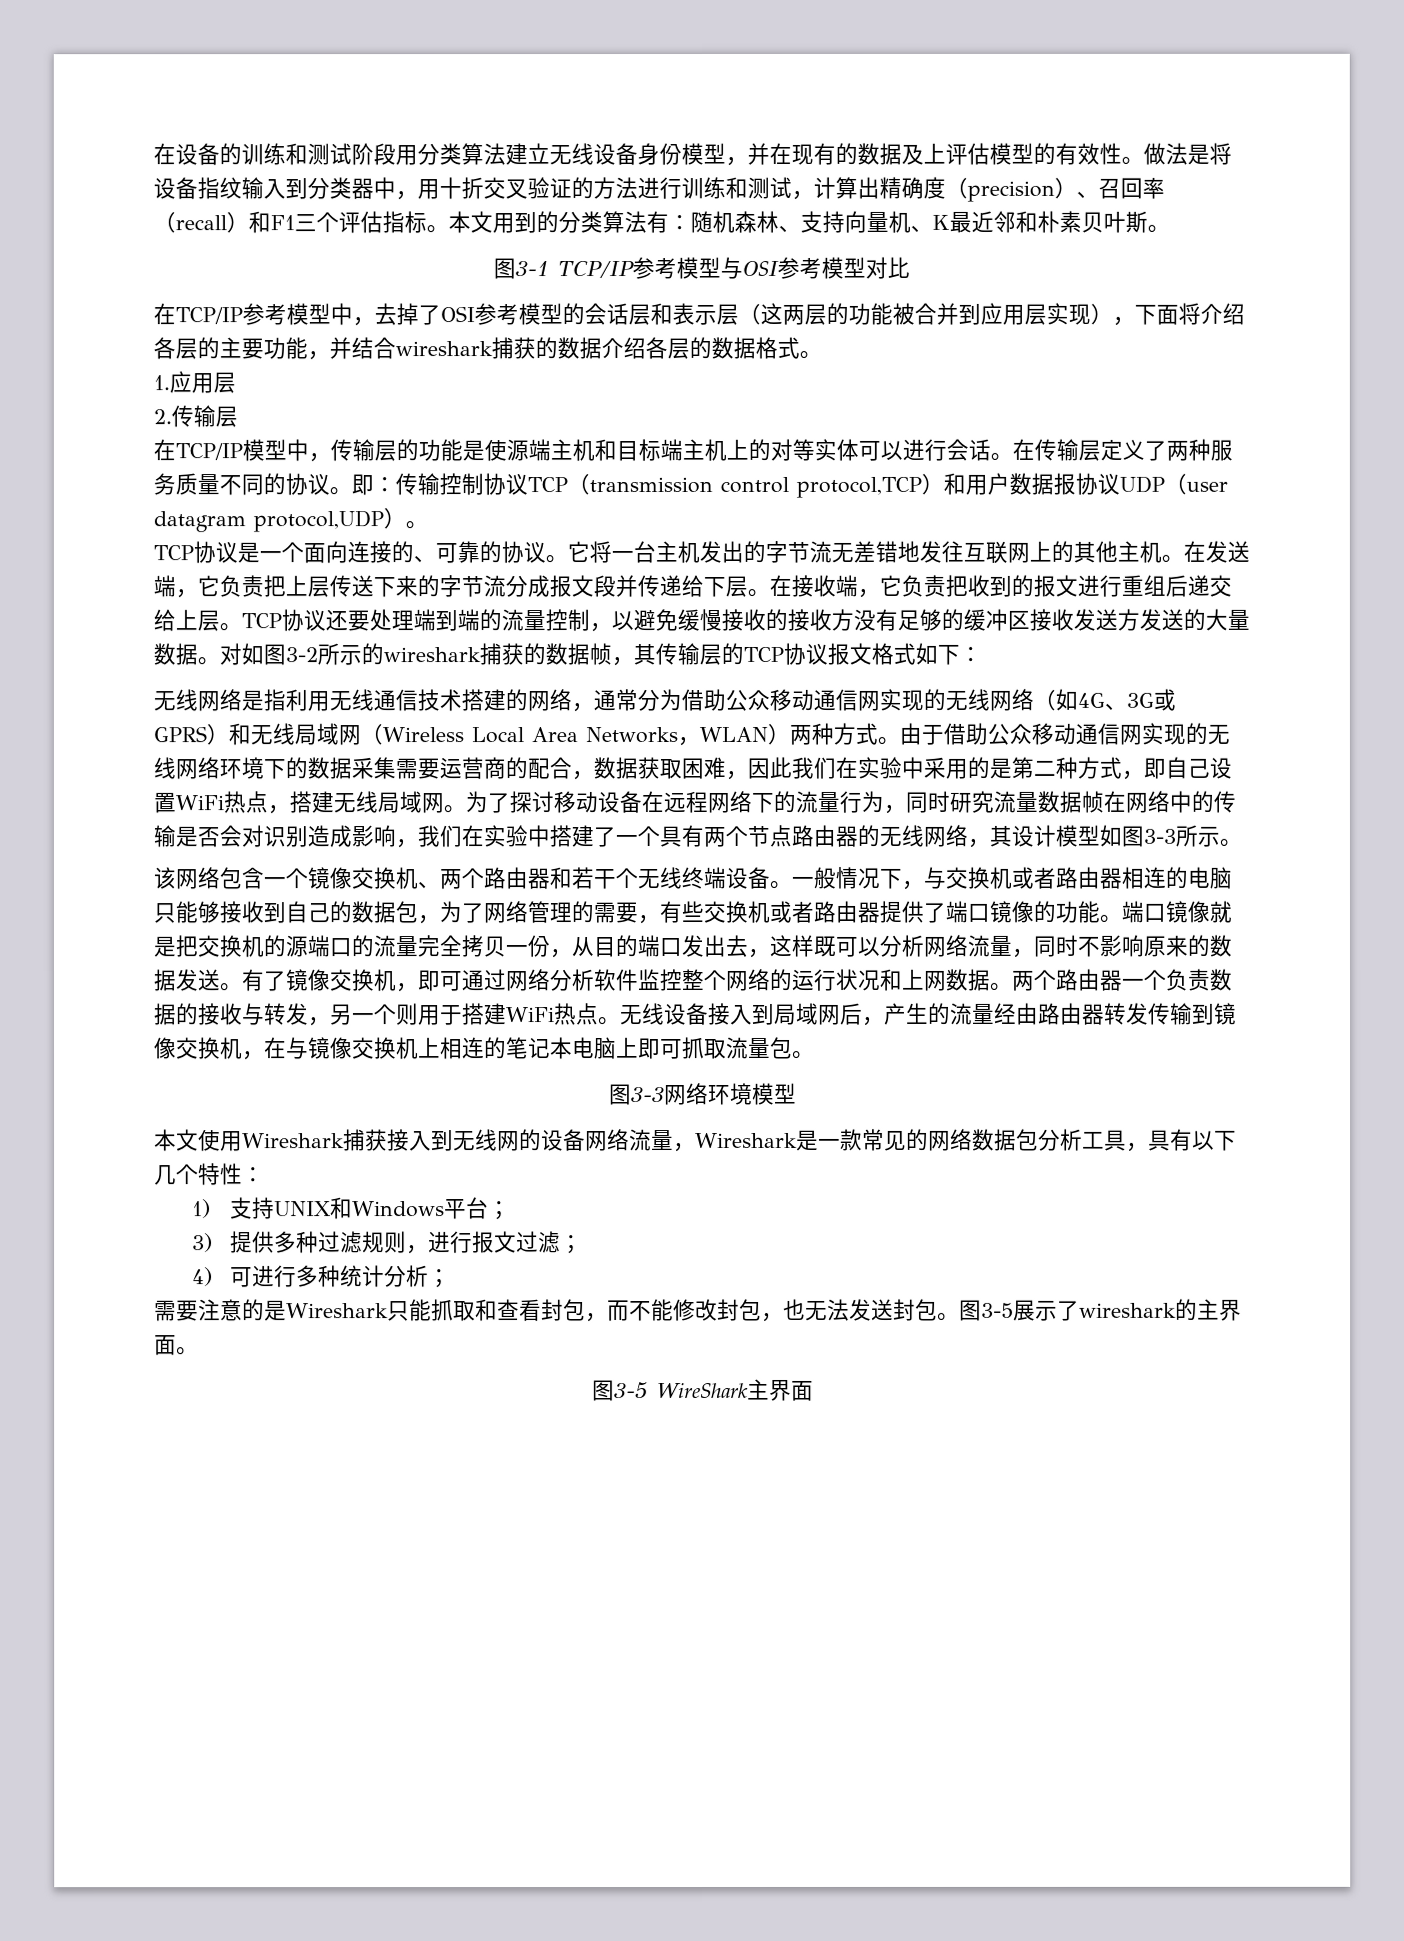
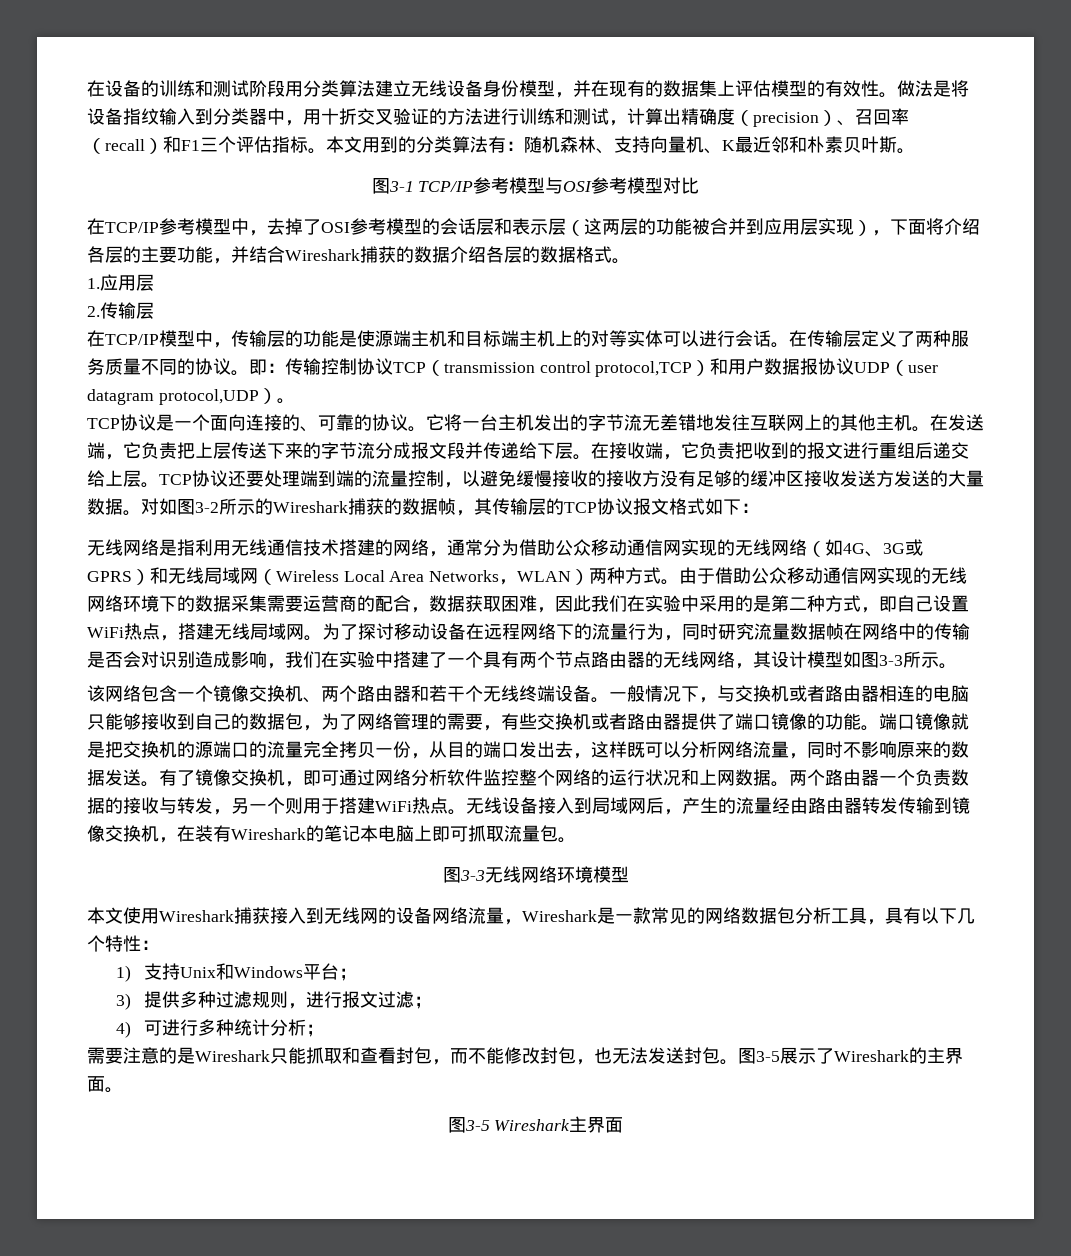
- 在设备的训练和测试阶段用分类算法建立无线设备身份模型，并在现有的数据及上评估模型的有效性。
+ 在设备的训练和测试阶段用分类算法建立无线设备身份模型，并在现有的数据集上评估模型的有效性。
- 在TCP/IP参考模型中，去掉了OSI参考模型的会话层和表示层（这两层的功能被合并到应用层实现），下面将介绍各层的主要功能，并结合wireshark捕获的数据介绍各层的数据格式。
+ 在TCP/IP参考模型中，去掉了OSI参考模型的会话层和表示层（这两层的功能被合并到应用层实现），下面将介绍各层的主要功能，并结合Wireshark捕获的数据介绍各层的数据格式。
- 对如图3-2所示的wireshark捕获的数据帧，其传输层的TCP协议报文格式如下：
+ 对如图3-2所示的Wireshark捕获的数据帧，其传输层的TCP协议报文格式如下：
- 无线设备接入到局域网后，产生的流量经由路由器转发传输到镜像交换机，在与镜像交换机上相连的笔记本电脑上即可抓取流量包。
+ 无线设备接入到局域网后，产生的流量经由路由器转发传输到镜像交换机，在装有Wireshark的笔记本电脑上即可抓取流量包。
- 图3-3网络环境模型
+ 图3-3无线网络环境模型
- 1)支持UNIX和Windows平台；
+ 1)支持Unix和Windows平台；
- 图3-5展示了wireshark的主界面。
+ 图3-5展示了Wireshark的主界面。
- 图3-5 WireShark主界面
+ 图3-5 Wireshark主界面

